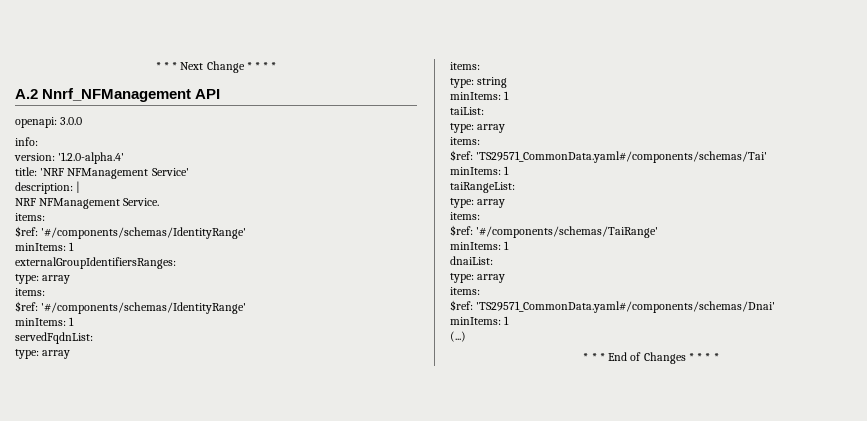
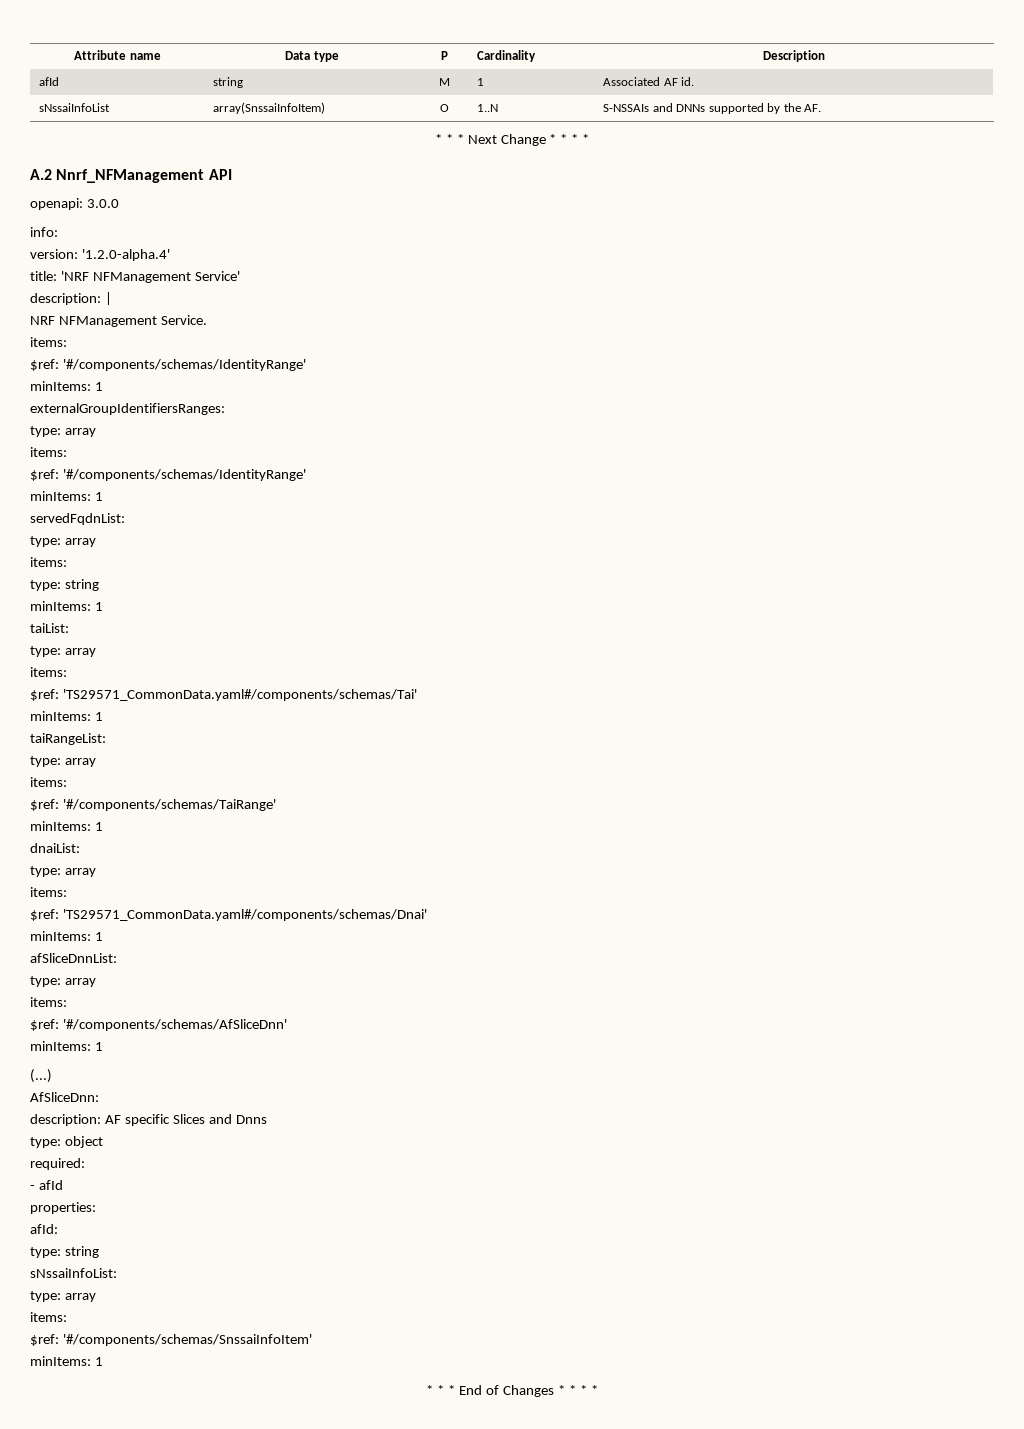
+ Attribute name | Data type | P | Cardinality | Description
+ afId | string | M | 1 | Associated AF id.
+ sNssaiInfoList | array(SnssaiInfoItem) | O | 1..N | S-NSSAIs and DNNs supported by the AF.
+ afSliceDnnList:
+ type: array
+ items:
+ $ref: '#/components/schemas/AfSliceDnn'
+ minItems: 1
  (...)
+ AfSliceDnn:
+ description: AF specific Slices and Dnns
+ type: object
+ required:
+ - afId
+ properties:
+ afId:
+ type: string
+ sNssaiInfoList:
+ type: array
+ items:
+ $ref: '#/components/schemas/SnssaiInfoItem'
+ minItems: 1

